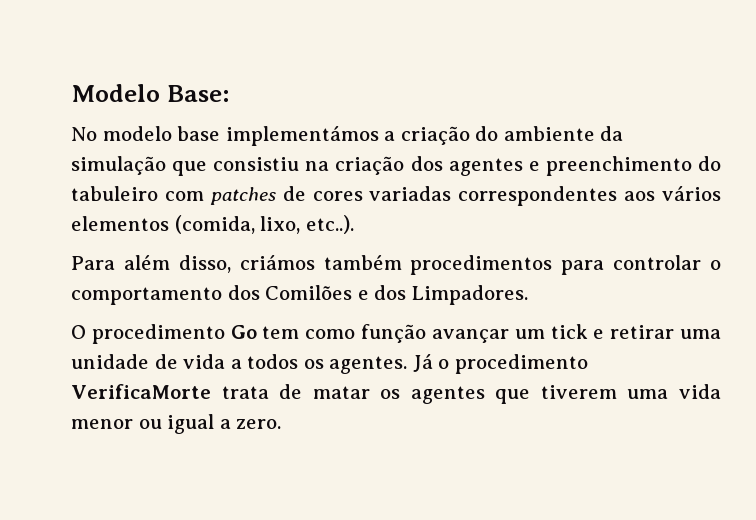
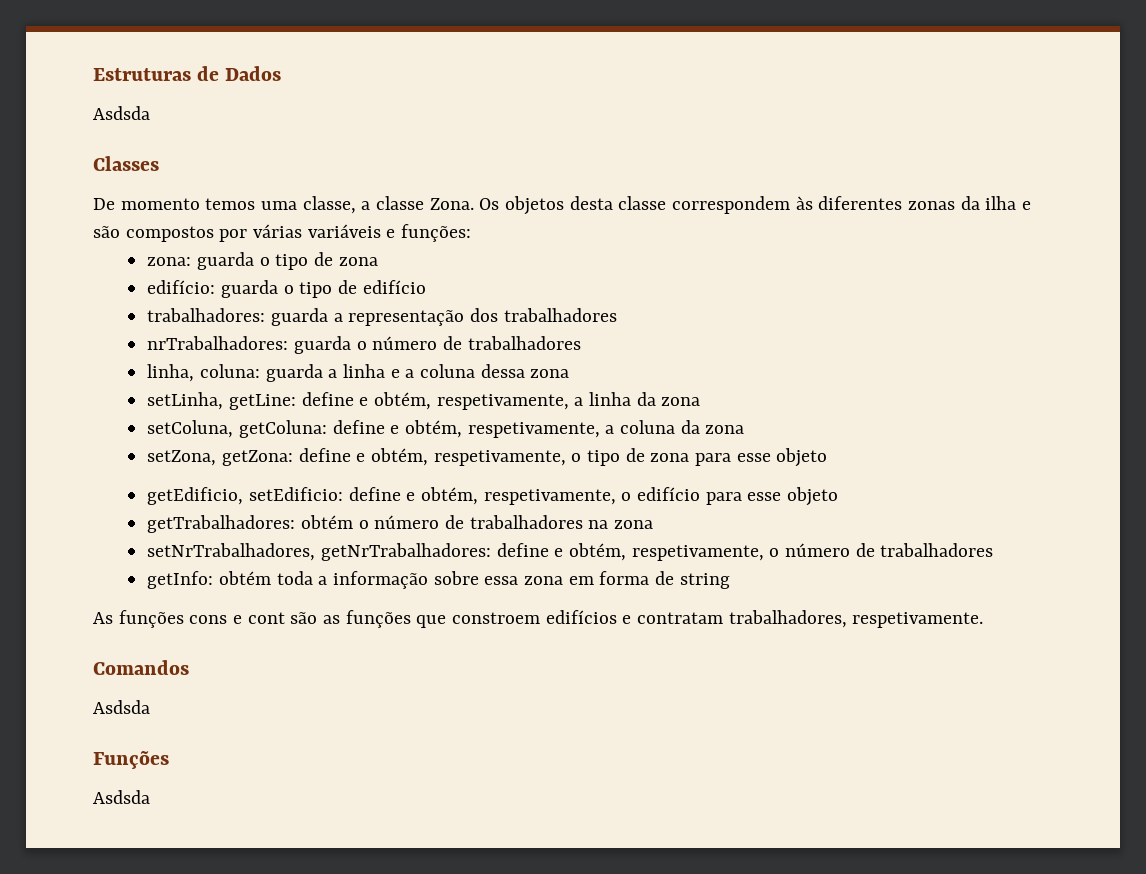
- Modelo Base:
- No modelo base implementámos a criação do ambiente da simulação que consistiu na criação dos agentes e preenchimento do tabuleiro com patches de cores variadas correspondentes aos vários elementos (comida, lixo, etc..).
- Para além disso, criámos também procedimentos para controlar o comportamento dos Comilões e dos Limpadores.
- O procedimento Go tem como função avançar um tick e retirar uma unidade de vida a todos os agentes. Já o procedimento VerificaMorte trata de matar os agentes que tiverem uma vida menor ou igual a zero.
+ Estruturas de Dados
+ Asdsda
+ Classes
+ De momento temos uma classe, a classe Zona. Os objetos desta classe correspondem às diferentes zonas da ilha e são compostos por várias variáveis e funções:
+ zona: guarda o tipo de zona
+ edifício: guarda o tipo de edifício
+ trabalhadores: guarda a representação dos trabalhadores
+ nrTrabalhadores: guarda o número de trabalhadores
+ linha, coluna: guarda a linha e a coluna dessa zona
+ setLinha, getLine: define e obtém, respetivamente, a linha da zona
+ setColuna, getColuna: define e obtém, respetivamente, a coluna da zona
+ setZona, getZona: define e obtém, respetivamente, o tipo de zona para esse objeto
+ getEdificio, setEdificio: define e obtém, respetivamente, o edifício para esse objeto
+ getTrabalhadores: obtém o número de trabalhadores na zona
+ setNrTrabalhadores, getNrTrabalhadores: define e obtém, respetivamente, o número de trabalhadores
+ getInfo: obtém toda a informação sobre essa zona em forma de string
+ As funções cons e cont são as funções que constroem edifícios e contratam trabalhadores, respetivamente.
+ Comandos
+ Asdsda
+ Funções
+ Asdsda

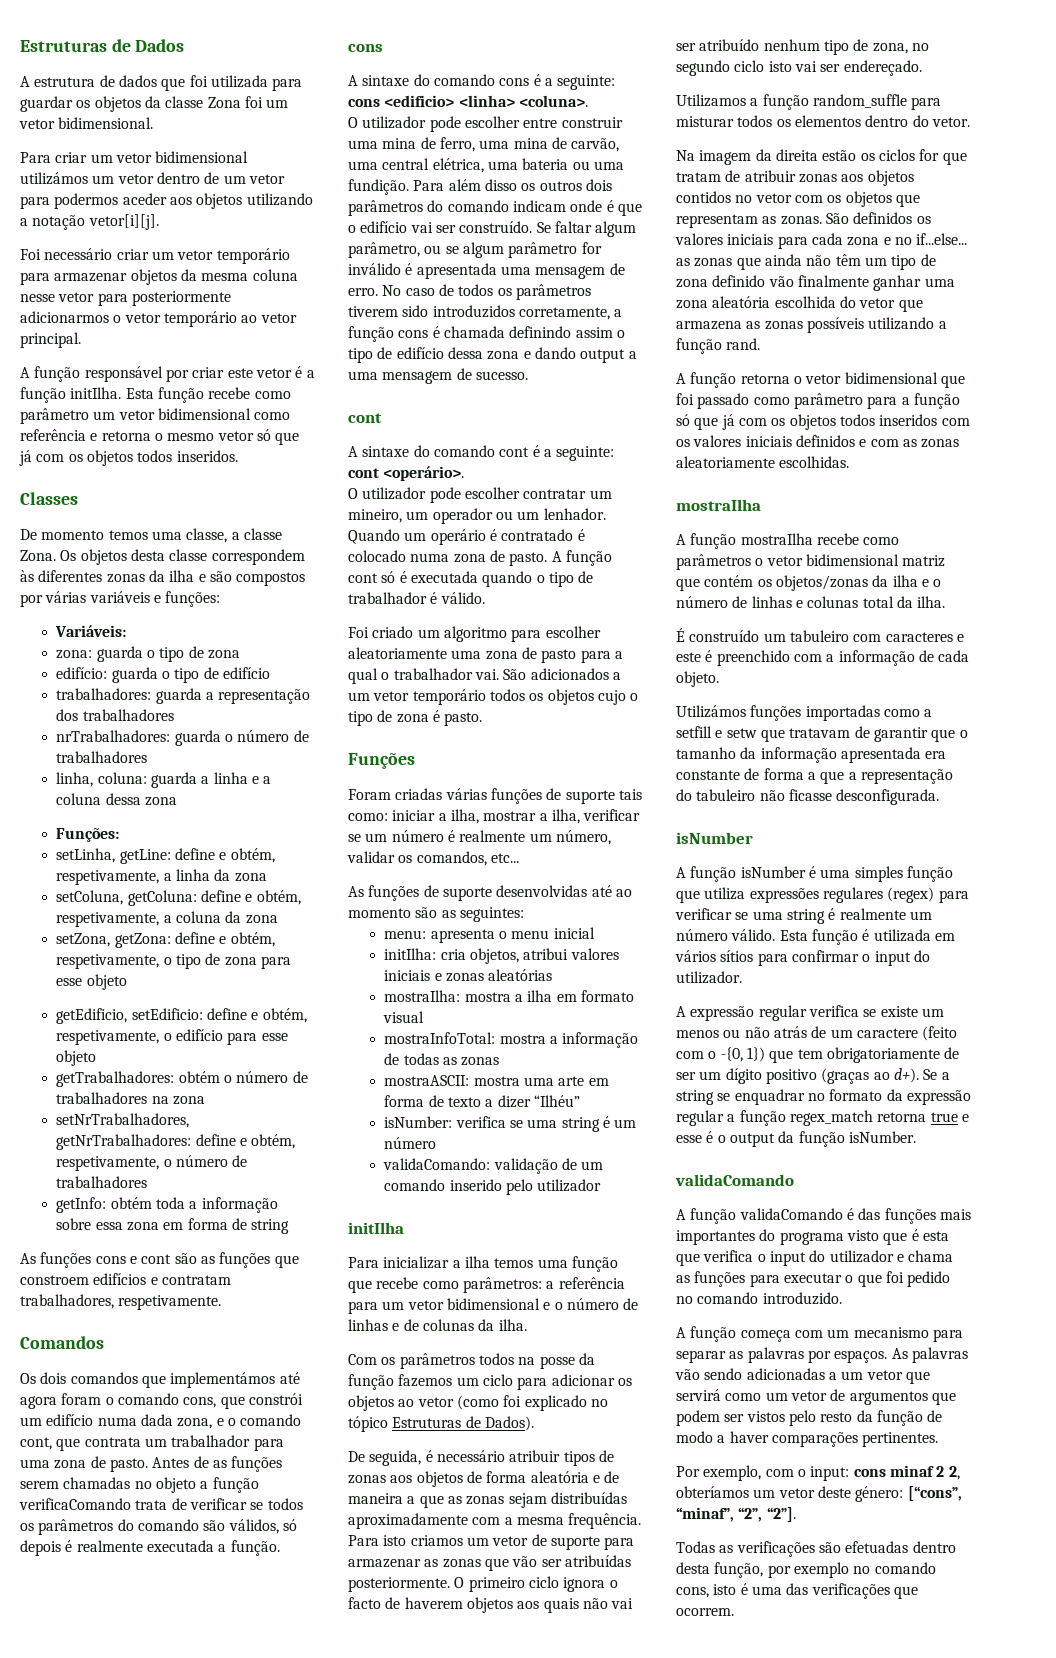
  Estruturas de Dados
- Asdsda
+ A estrutura de dados que foi utilizada para guardar os objetos da classe Zona foi um vetor bidimensional.
+ Para criar um vetor bidimensional utilizámos um vetor dentro de um vetor para podermos aceder aos objetos utilizando a notação vetor[i][j].
+ Foi necessário criar um vetor temporário para armazenar objetos da mesma coluna nesse vetor para posteriormente adicionarmos o vetor temporário ao vetor principal.
+ A função responsável por criar este vetor é a função initIlha. Esta função recebe como parâmetro um vetor bidimensional como referência e retorna o mesmo vetor só que já com os objetos todos inseridos.
+ Variáveis:
+ Funções:
  Comandos
- Asdsda
+ Os dois comandos que implementámos até agora foram o comando cons, que constrói um edifício numa dada zona, e o comando cont, que contrata um trabalhador para uma zona de pasto. Antes de as funções serem chamadas no objeto a função verificaComando trata de verificar se todos os parâmetros do comando são válidos, só depois é realmente executada a função.
+ cons
+ A sintaxe do comando cons é a seguinte: cons <edificio> <linha> <coluna>.
+ O utilizador pode escolher entre construir uma mina de ferro, uma mina de carvão, uma central elétrica, uma bateria ou uma fundição. Para além disso os outros dois parâmetros do comando indicam onde é que o edifício vai ser construído. Se faltar algum parâmetro, ou se algum parâmetro for inválido é apresentada uma mensagem de erro. No caso de todos os parâmetros tiverem sido introduzidos corretamente, a função cons é chamada definindo assim o tipo de edifício dessa zona e dando output a uma mensagem de sucesso.
+ cont
+ A sintaxe do comando cont é a seguinte: cont <operário>.
+ O utilizador pode escolher contratar um mineiro, um operador ou um lenhador. Quando um operário é contratado é colocado numa zona de pasto. A função cont só é executada quando o tipo de trabalhador é válido.
+ Foi criado um algoritmo para escolher aleatoriamente uma zona de pasto para a qual o trabalhador vai. São adicionados a um vetor temporário todos os objetos cujo o tipo de zona é pasto.
  Funções
- Asdsda
+ Foram criadas várias funções de suporte tais como: iniciar a ilha, mostrar a ilha, verificar se um número é realmente um número, validar os comandos, etc...
+ As funções de suporte desenvolvidas até ao momento são as seguintes:
+ menu: apresenta o menu inicial
+ initIlha: cria objetos, atribui valores iniciais e zonas aleatórias
+ mostraIlha: mostra a ilha em formato visual
+ mostraInfoTotal: mostra a informação de todas as zonas
+ mostraASCII: mostra uma arte em forma de texto a dizer “Ilhéu”
+ isNumber: verifica se uma string é um número
+ validaComando: validação de um comando inserido pelo utilizador
+ initIlha
+ Para inicializar a ilha temos uma função que recebe como parâmetros: a referência para um vetor bidimensional e o número de linhas e de colunas da ilha.
+ Com os parâmetros todos na posse da função fazemos um ciclo para adicionar os objetos ao vetor (como foi explicado no tópico Estruturas de Dados).
+ De seguida, é necessário atribuir tipos de zonas aos objetos de forma aleatória e de maneira a que as zonas sejam distribuídas aproximadamente com a mesma frequência. Para isto criamos um vetor de suporte para armazenar as zonas que vão ser atribuídas posteriormente. O primeiro ciclo ignora o facto de haverem objetos aos quais não vai ser atribuído nenhum tipo de zona, no segundo ciclo isto vai ser endereçado.
+ Utilizamos a função random_suffle para misturar todos os elementos dentro do vetor.
+ Na imagem da direita estão os ciclos for que tratam de atribuir zonas aos objetos contidos no vetor com os objetos que representam as zonas. São definidos os valores iniciais para cada zona e no if...else... as zonas que ainda não têm um tipo de zona definido vão finalmente ganhar uma zona aleatória escolhida do vetor que armazena as zonas possíveis utilizando a função rand.
+ A função retorna o vetor bidimensional que foi passado como parâmetro para a função só que já com os objetos todos inseridos com os valores iniciais definidos e com as zonas aleatoriamente escolhidas.
+ mostraIlha
+ A função mostraIlha recebe como parâmetros o vetor bidimensional matriz que contém os objetos/zonas da ilha e o número de linhas e colunas total da ilha.
+ É construído um tabuleiro com caracteres e este é preenchido com a informação de cada objeto.
+ Utilizámos funções importadas como a setfill e setw que tratavam de garantir que o tamanho da informação apresentada era constante de forma a que a representação do tabuleiro não ficasse desconfigurada.
+ isNumber
+ A função isNumber é uma simples função que utiliza expressões regulares (regex) para verificar se uma string é realmente um número válido. Esta função é utilizada em vários sítios para confirmar o input do utilizador.
+ A expressão regular verifica se existe um menos ou não atrás de um caractere (feito com o -{0, 1}) que tem obrigatoriamente de ser um dígito positivo (graças ao d+). Se a string se enquadrar no formato da expressão regular a função regex_match retorna true e esse é o output da função isNumber.
+ validaComando
+ A função validaComando é das funções mais importantes do programa visto que é esta que verifica o input do utilizador e chama as funções para executar o que foi pedido no comando introduzido.
+ A função começa com um mecanismo para separar as palavras por espaços. As palavras vão sendo adicionadas a um vetor que servirá como um vetor de argumentos que podem ser vistos pelo resto da função de modo a haver comparações pertinentes.
+ Por exemplo, com o input: cons minaf 2 2, obteríamos um vetor deste género: [“cons”, “minaf”, “2”, “2”].
+ Todas as verificações são efetuadas dentro desta função, por exemplo no comando cons, isto é uma das verificações que ocorrem.

